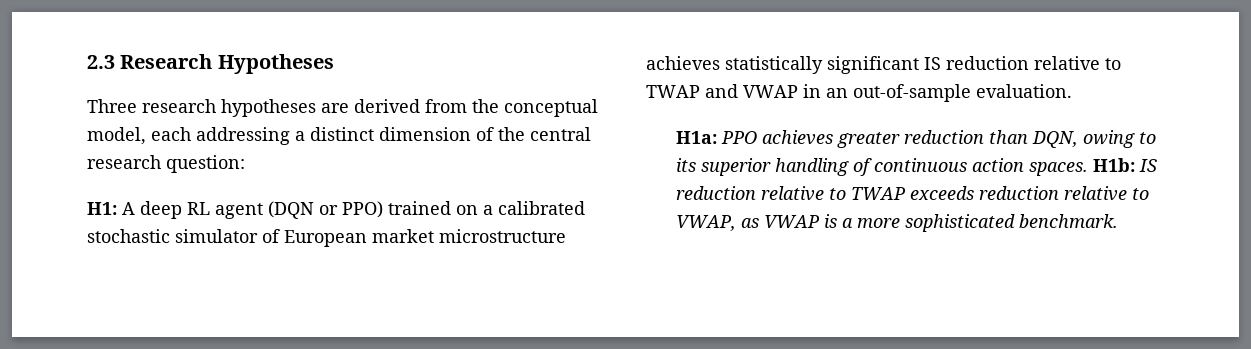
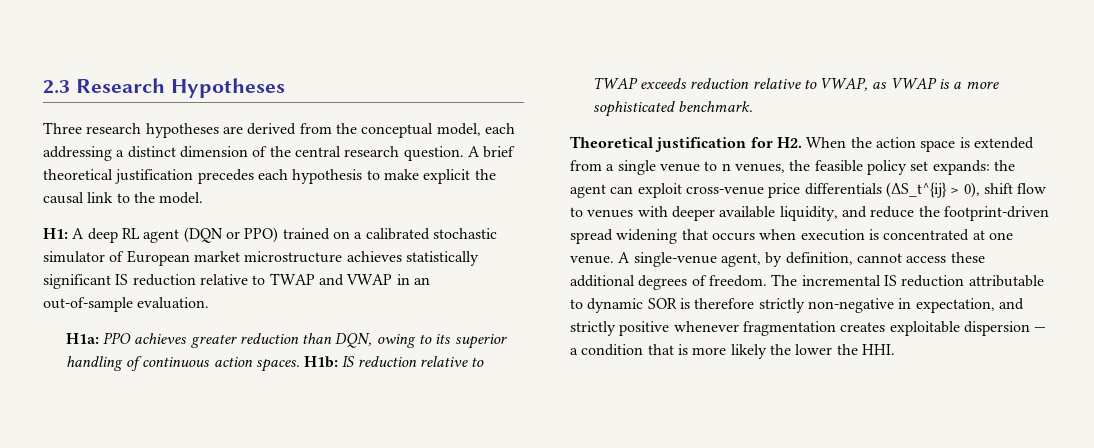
- Three research hypotheses are derived from the conceptual model, each addressing a distinct dimension of the central research question:
+ Three research hypotheses are derived from the conceptual model, each addressing a distinct dimension of the central research question. A brief theoretical justification precedes each hypothesis to make explicit the causal link to the model.
+ Theoretical justification for H2. When the action space is extended from a single venue to n venues, the feasible policy set expands: the agent can exploit cross-venue price differentials (ΔS_t^{ij} > 0), shift flow to venues with deeper available liquidity, and reduce the footprint-driven spread widening that occurs when execution is concentrated at one venue. A single-venue agent, by definition, cannot access these additional degrees of freedom. The incremental IS reduction attributable to dynamic SOR is therefore strictly non-negative in expectation, and strictly positive whenever fragmentation creates exploitable dispersion — a condition that is more likely the lower the HHI.

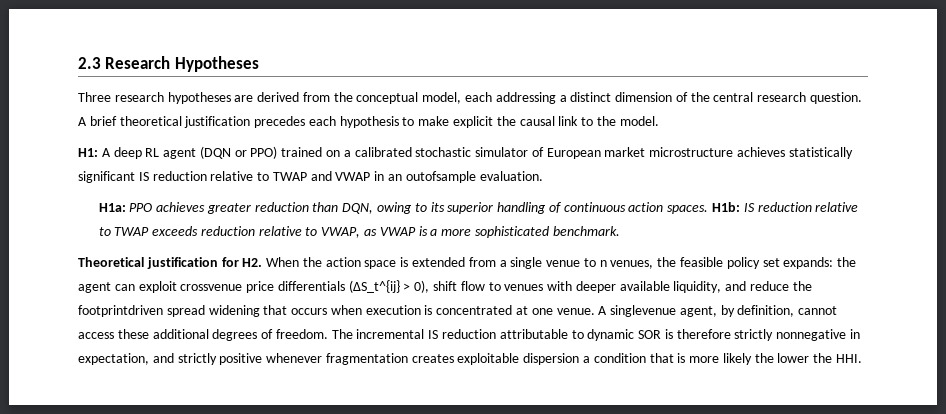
- H1: A deep RL agent (DQN or PPO) trained on a calibrated stochastic simulator of European market microstructure achieves statistically significant IS reduction relative to TWAP and VWAP in an out-of-sample evaluation.
+ H1: A deep RL agent (DQN or PPO) trained on a calibrated stochastic simulator of European market microstructure achieves statistically significant IS reduction relative to TWAP and VWAP in an outofsample evaluation.
- Theoretical justification for H2. When the action space is extended from a single venue to n venues, the feasible policy set expands: the agent can exploit cross-venue price differentials (ΔS_t^{ij} > 0), shift flow to venues with deeper available liquidity, and reduce the footprint-driven spread widening that occurs when execution is concentrated at one venue.
+ Theoretical justification for H2. When the action space is extended from a single venue to n venues, the feasible policy set expands: the agent can exploit crossvenue price differentials (ΔS_t^{ij} > 0), shift flow to venues with deeper available liquidity, and reduce the footprintdriven spread widening that occurs when execution is concentrated at one venue.
- A single-venue agent, by definition, cannot access these additional degrees of freedom.
+ A singlevenue agent, by definition, cannot access these additional degrees of freedom.
- The incremental IS reduction attributable to dynamic SOR is therefore strictly non-negative in expectation, and strictly positive whenever fragmentation creates exploitable dispersion — a condition that is more likely the lower the HHI.
+ The incremental IS reduction attributable to dynamic SOR is therefore strictly nonnegative in expectation, and strictly positive whenever fragmentation creates exploitable dispersion a condition that is more likely the lower the HHI.

